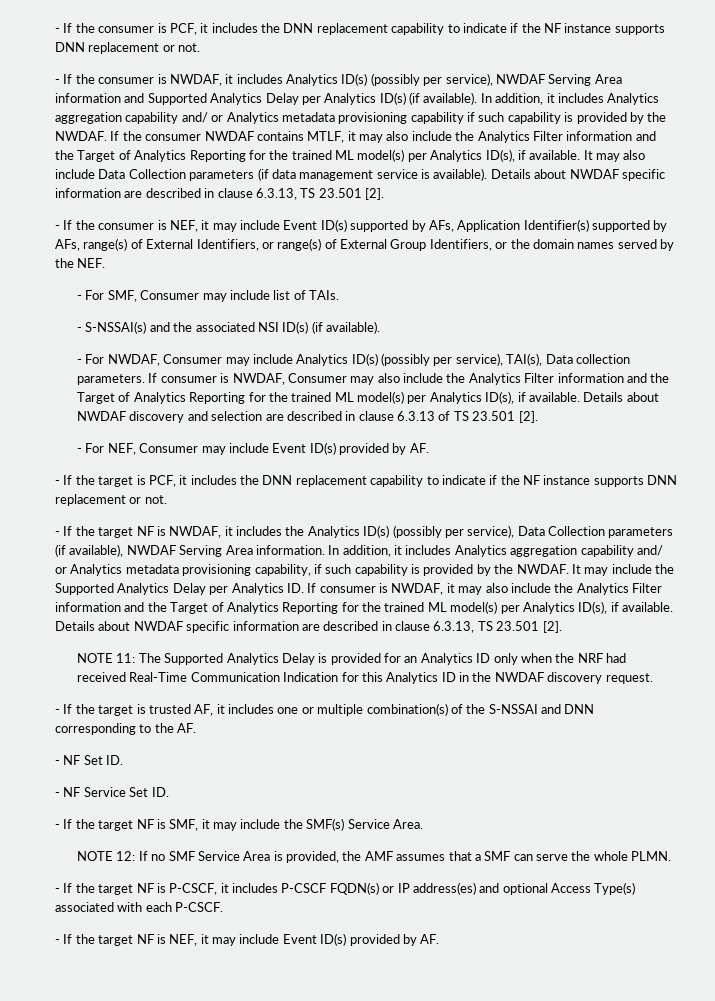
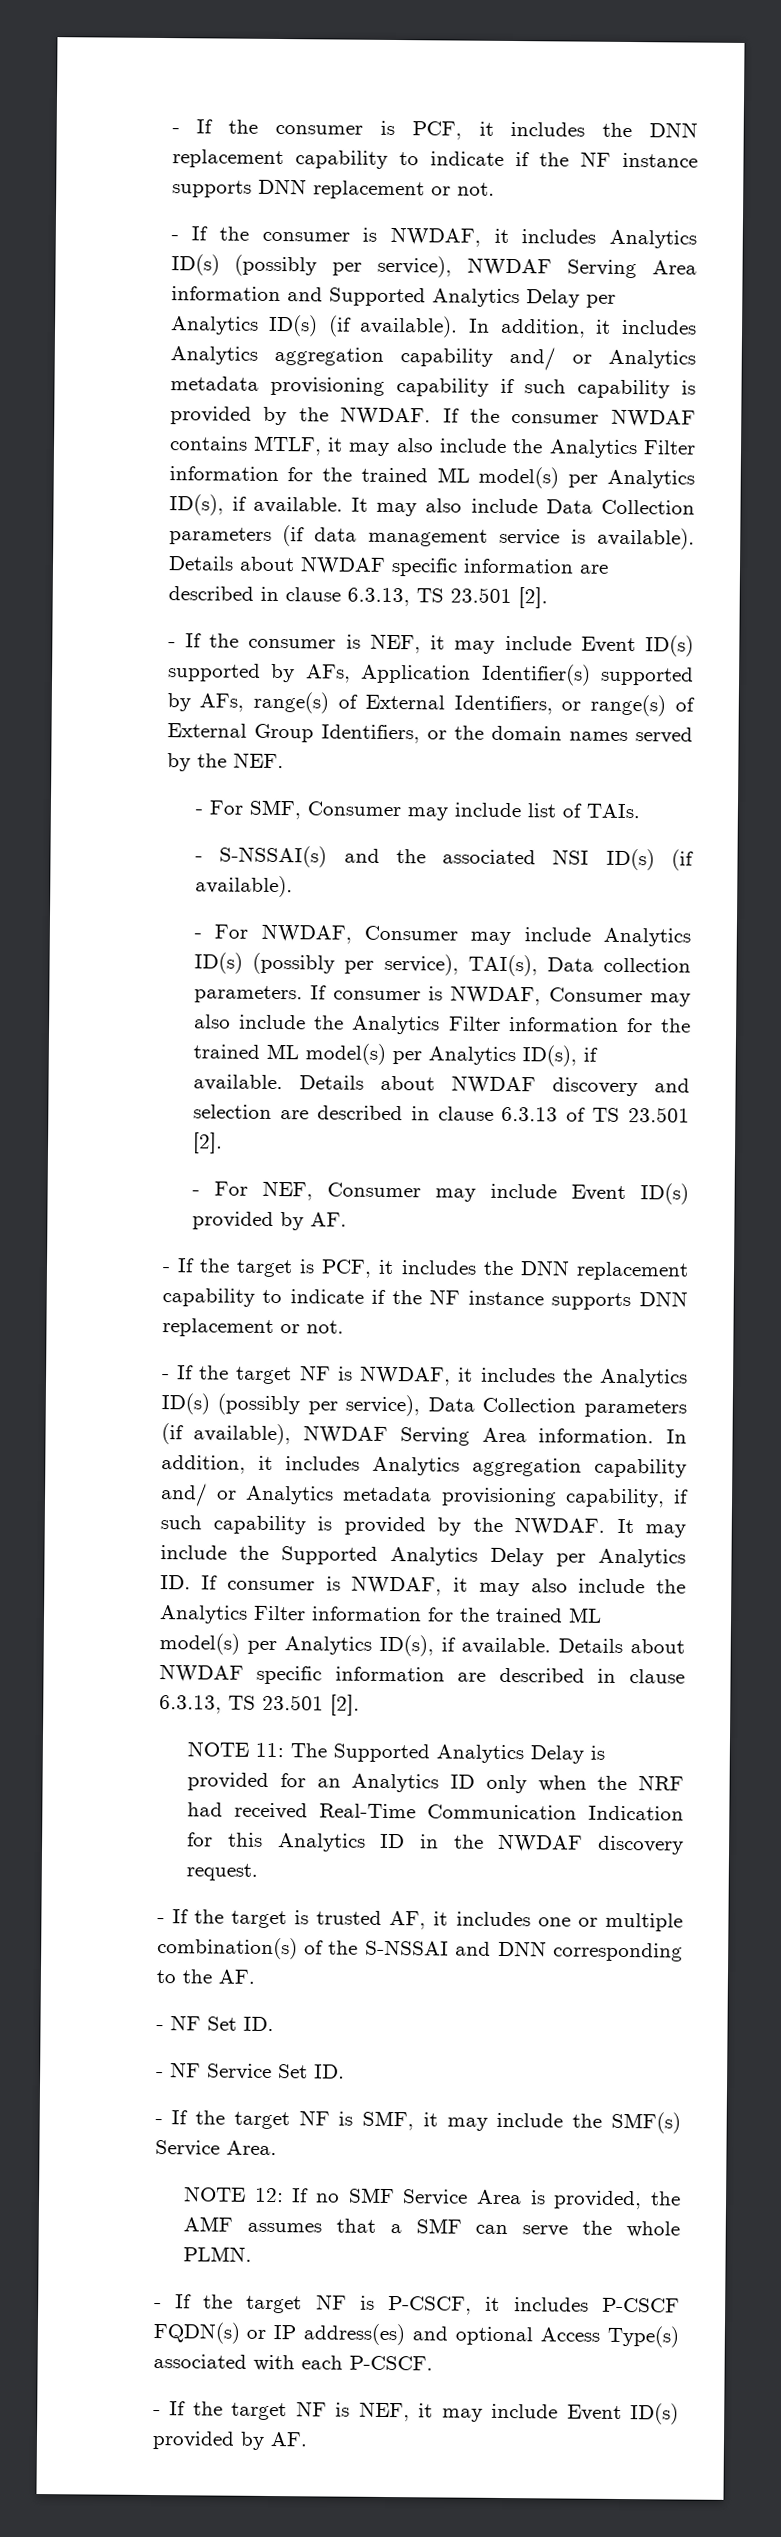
- If the consumer NWDAF contains MTLF, it may also include the Analytics Filter information and the Target of Analytics Reporting for the trained ML model(s) per Analytics ID(s), if available.
+ If the consumer NWDAF contains MTLF, it may also include the Analytics Filter information for the trained ML model(s) per Analytics ID(s), if available.
- If consumer is NWDAF, Consumer may also include the Analytics Filter information and the Target of Analytics Reporting for the trained ML model(s) per Analytics ID(s), if available.
+ If consumer is NWDAF, Consumer may also include the Analytics Filter information for the trained ML model(s) per Analytics ID(s), if available.
- It may include the Supported Analytics Delay per Analytics ID. If consumer is NWDAF, it may also include the Analytics Filter information and the Target of Analytics Reporting for the trained ML model(s) per Analytics ID(s), if available.
+ It may include the Supported Analytics Delay per Analytics ID. If consumer is NWDAF, it may also include the Analytics Filter information for the trained ML model(s) per Analytics ID(s), if available.

